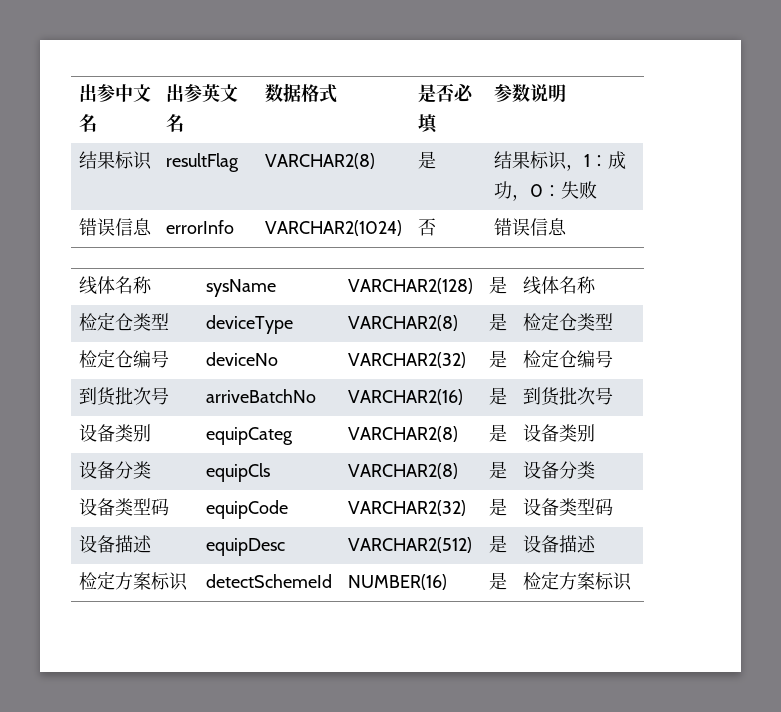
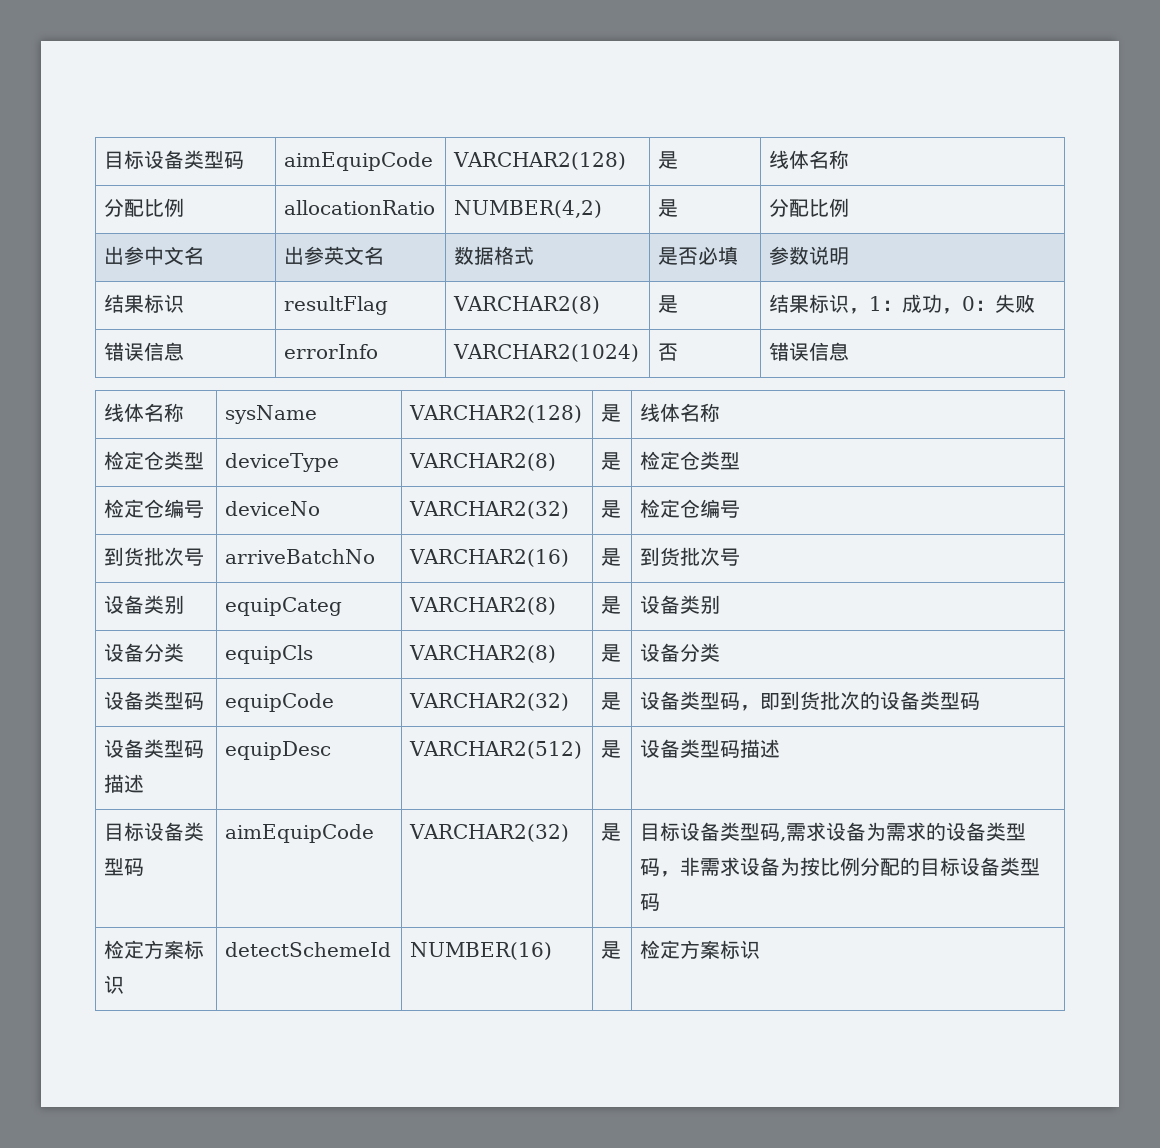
+ 目标设备类型码 | aimEquipCode | VARCHAR2(128) | 是 | 线体名称
+ 分配比例 | allocationRatio | NUMBER(4,2) | 是 | 分配比例
- 设备类型码 | equipCode | VARCHAR2(32) | 是 | 设备类型码
- 设备描述 | equipDesc | VARCHAR2(512) | 是 | 设备描述
+ 设备类型码 | equipCode | VARCHAR2(32) | 是 | 设备类型码，即到货批次的设备类型码
+ 设备类型码描述 | equipDesc | VARCHAR2(512) | 是 | 设备类型码描述
+ 目标设备类型码 | aimEquipCode | VARCHAR2(32) | 是 | 目标设备类型码,需求设备为需求的设备类型码，非需求设备为按比例分配的目标设备类型码

